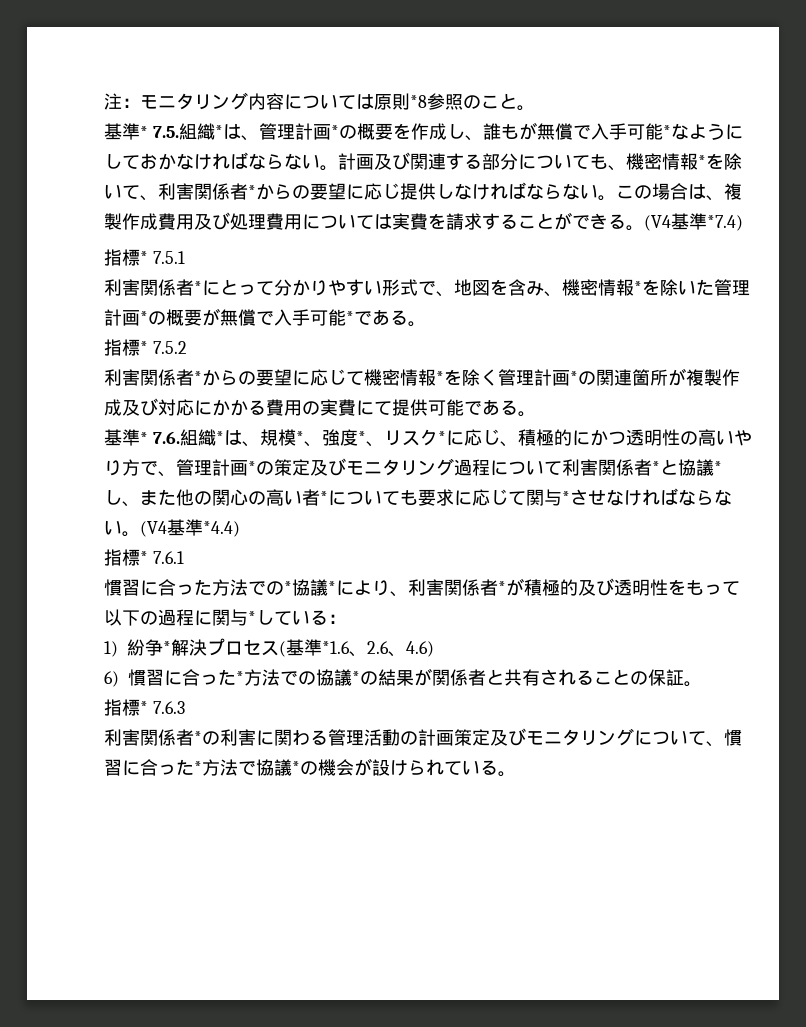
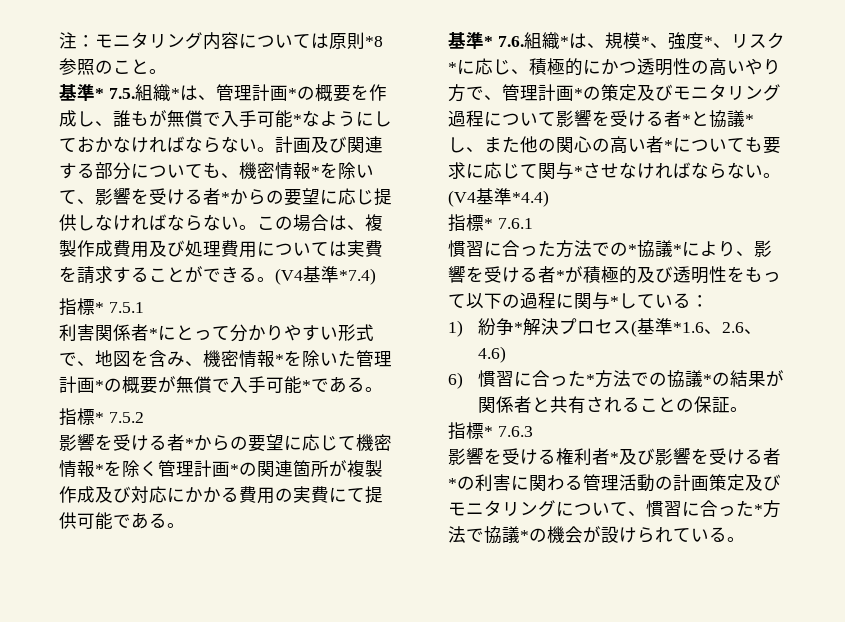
- 計画及び関連する部分についても、機密情報*を除いて、利害関係者*からの要望に応じ提供しなければならない。
+ 計画及び関連する部分についても、機密情報*を除いて、影響を受ける者*からの要望に応じ提供しなければならない。
- 利害関係者*からの要望に応じて機密情報*を除く管理計画*の関連箇所が複製作成及び対応にかかる費用の実費にて提供可能である。
+ 影響を受ける者*からの要望に応じて機密情報*を除く管理計画*の関連箇所が複製作成及び対応にかかる費用の実費にて提供可能である。
- 基準* 7.6.組織*は、規模*、強度*、リスク*に応じ、積極的にかつ透明性の高いやり方で、管理計画*の策定及びモニタリング過程について利害関係者*と協議*し、また他の関心の高い者*についても要求に応じて関与*させなければならない。
+ 基準* 7.6.組織*は、規模*、強度*、リスク*に応じ、積極的にかつ透明性の高いやり方で、管理計画*の策定及びモニタリング過程について影響を受ける者*と協議*し、また他の関心の高い者*についても要求に応じて関与*させなければならない。
- 慣習に合った方法での*協議*により、利害関係者*が積極的及び透明性をもって以下の過程に関与*している：
+ 慣習に合った方法での*協議*により、影響を受ける者*が積極的及び透明性をもって以下の過程に関与*している：
- 利害関係者*の利害に関わる管理活動の計画策定及びモニタリングについて、慣習に合った*方法で協議*の機会が設けられている。
+ 影響を受ける権利者*及び影響を受ける者*の利害に関わる管理活動の計画策定及びモニタリングについて、慣習に合った*方法で協議*の機会が設けられている。

